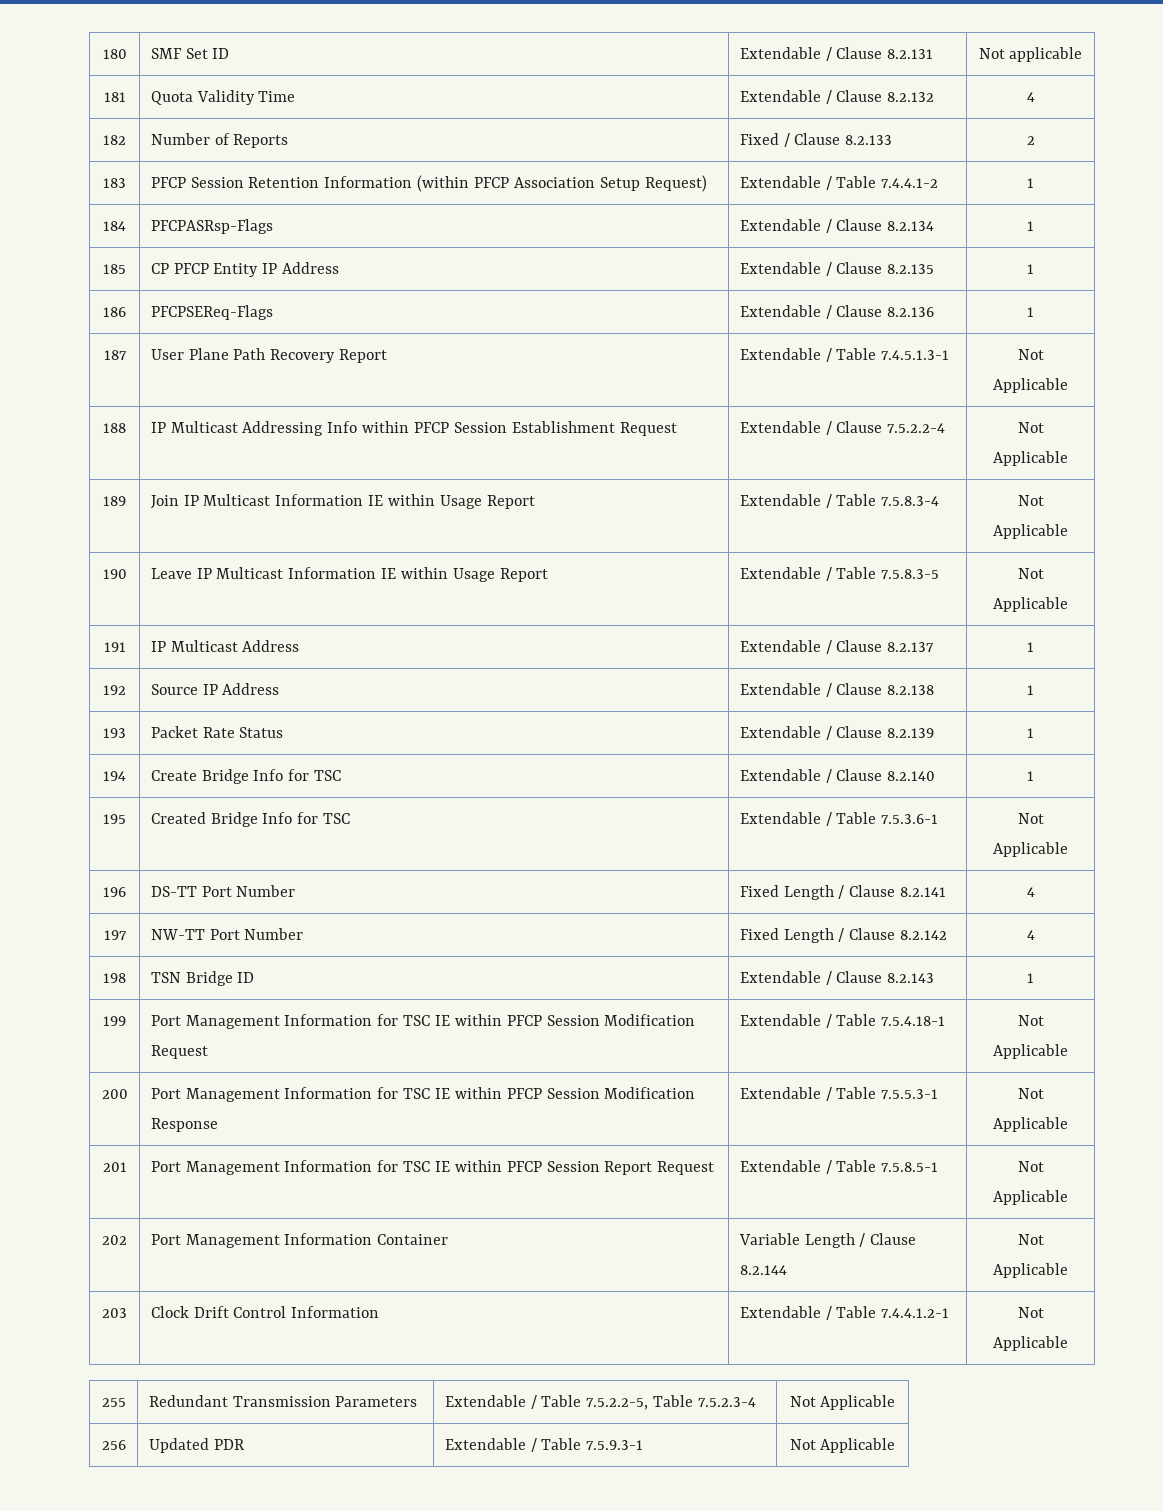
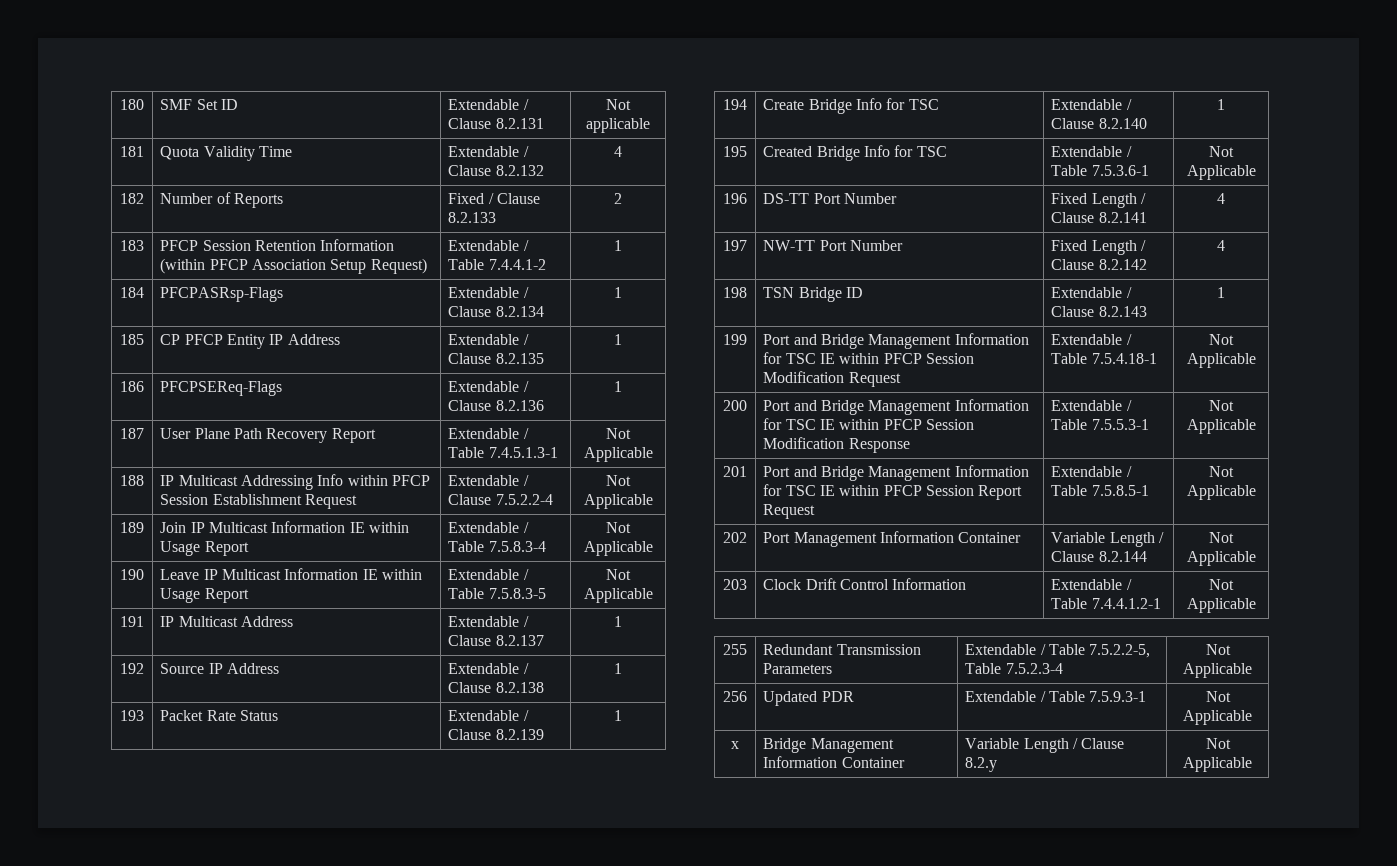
- 199 | Port Management Information for TSC IE within PFCP Session Modification Request | Extendable / Table 7.5.4.18-1 | Not Applicable
+ 199 | Port and Bridge Management Information for TSC IE within PFCP Session Modification Request | Extendable / Table 7.5.4.18-1 | Not Applicable
- 200 | Port Management Information for TSC IE within PFCP Session Modification Response | Extendable / Table 7.5.5.3-1 | Not Applicable
+ 200 | Port and Bridge Management Information for TSC IE within PFCP Session Modification Response | Extendable / Table 7.5.5.3-1 | Not Applicable
- 201 | Port Management Information for TSC IE within PFCP Session Report Request | Extendable / Table 7.5.8.5-1 | Not Applicable
+ 201 | Port and Bridge Management Information for TSC IE within PFCP Session Report Request | Extendable / Table 7.5.8.5-1 | Not Applicable
+ x | Bridge Management Information Container | Variable Length / Clause 8.2.y | Not Applicable

